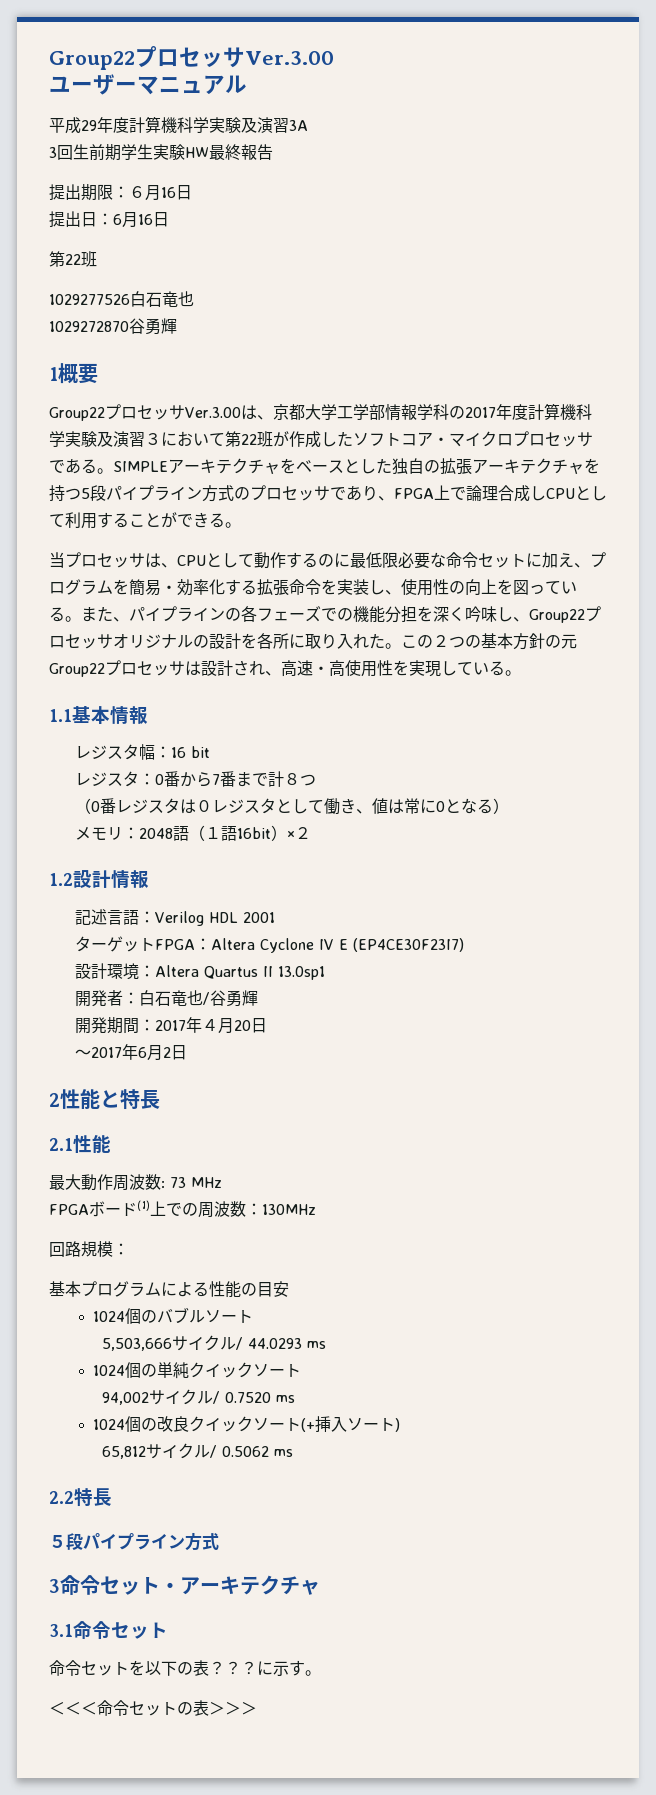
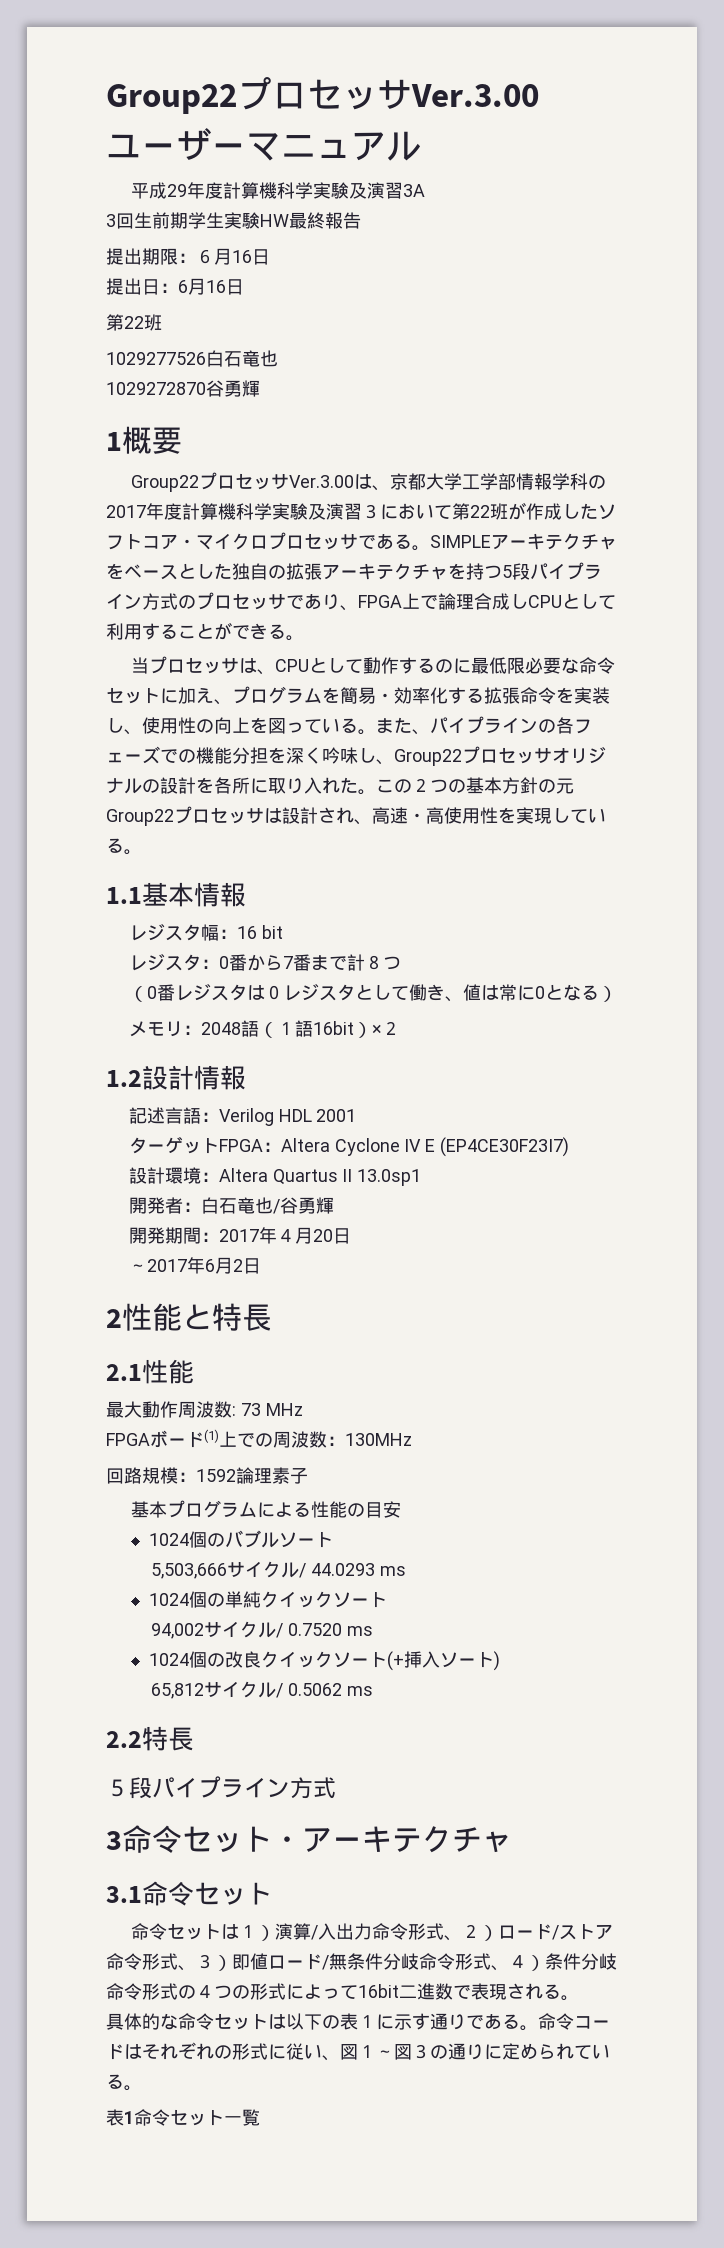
- 回路規模：
+ 回路規模：1592論理素子
- 命令セットを以下の表？？？に示す。
- ＜＜＜命令セットの表＞＞＞
+ 命令セットは１）演算/入出力命令形式、２）ロード/ストア命令形式、３）即値ロード/無条件分岐命令形式、４）条件分岐命令形式の４つの形式によって16bit二進数で表現される。
+ 具体的な命令セットは以下の表１に示す通りである。命令コードはそれぞれの形式に従い、図１～図３の通りに定められている。
+ 表1命令セット一覧

